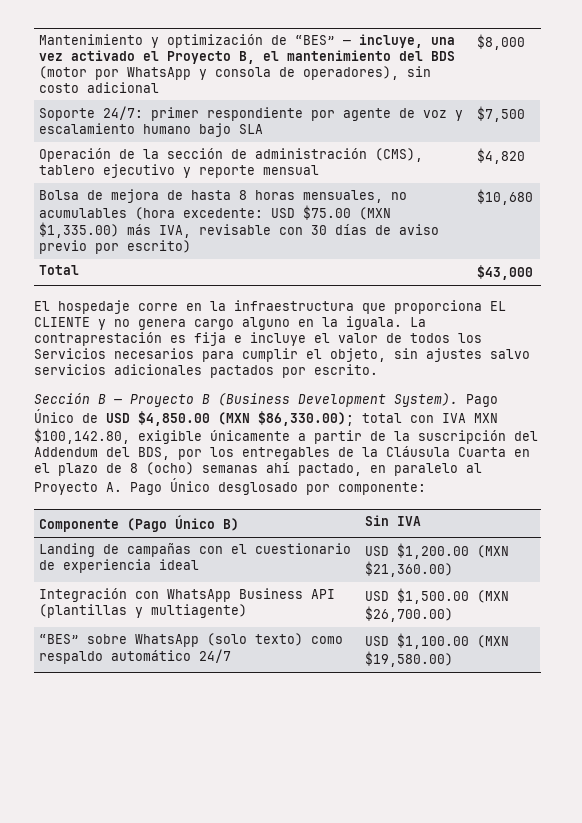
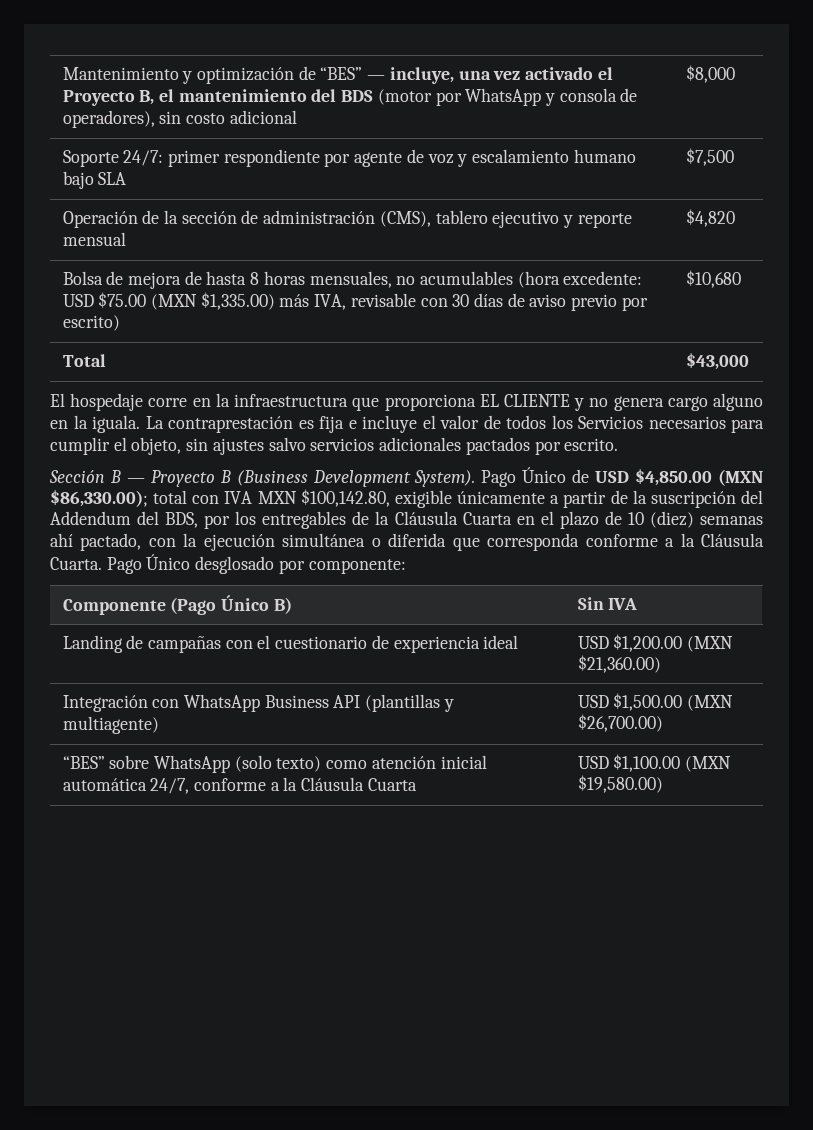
- Pago Único de USD $4,850.00 (MXN $86,330.00); total con IVA MXN $100,142.80, exigible únicamente a partir de la suscripción del Addendum del BDS, por los entregables de la Cláusula Cuarta en el plazo de 8 (ocho) semanas ahí pactado, en paralelo al Proyecto A. Pago Único desglosado por componente:
+ Pago Único de USD $4,850.00 (MXN $86,330.00); total con IVA MXN $100,142.80, exigible únicamente a partir de la suscripción del Addendum del BDS, por los entregables de la Cláusula Cuarta en el plazo de 10 (diez) semanas ahí pactado, con la ejecución simultánea o diferida que corresponda conforme a la Cláusula Cuarta. Pago Único desglosado por componente:
- “BES” sobre WhatsApp (solo texto) como respaldo automático 24/7 | USD $1,100.00 (MXN $19,580.00)
+ “BES” sobre WhatsApp (solo texto) como atención inicial automática 24/7, conforme a la Cláusula Cuarta | USD $1,100.00 (MXN $19,580.00)

